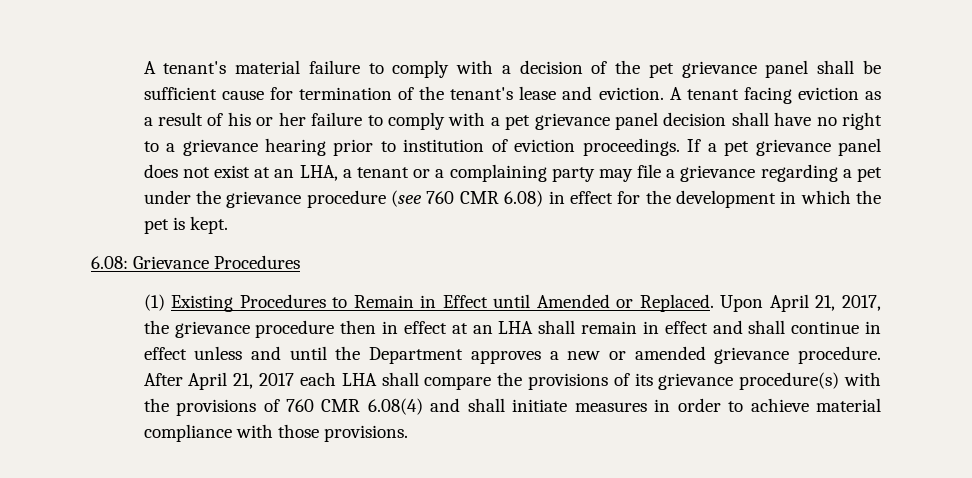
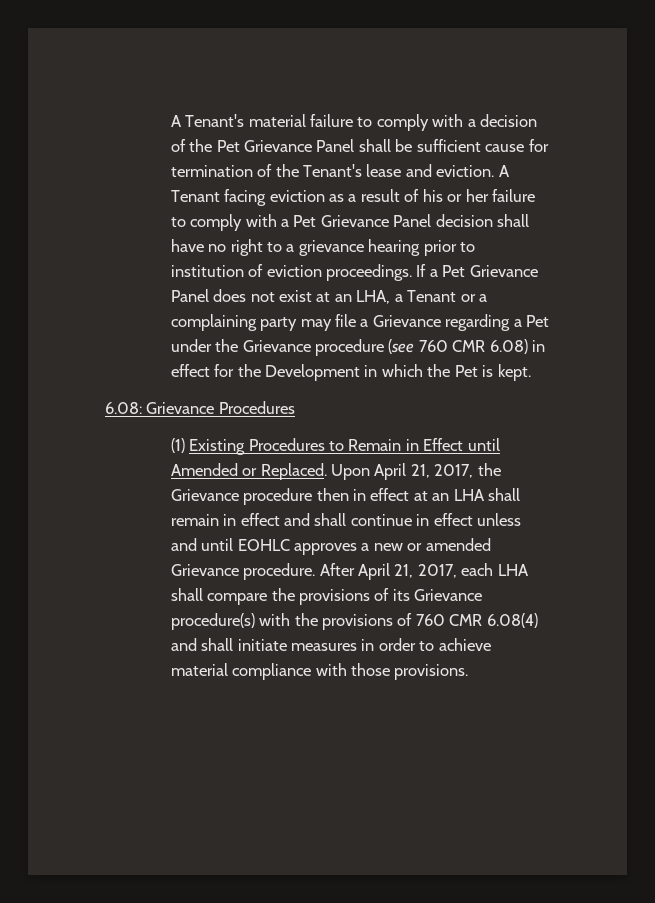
- A tenant's material failure to comply with a decision of the pet grievance panel shall be sufficient cause for termination of the tenant's lease and eviction.
+ A Tenant's material failure to comply with a decision of the Pet Grievance Panel shall be sufficient cause for termination of the Tenant's lease and eviction.
- A tenant facing eviction as a result of his or her failure to comply with a pet grievance panel decision shall have no right to a grievance hearing prior to institution of eviction proceedings.
+ A Tenant facing eviction as a result of his or her failure to comply with a Pet Grievance Panel decision shall have no right to a grievance hearing prior to institution of eviction proceedings.
- If a pet grievance panel does not exist at an LHA, a tenant or a complaining party may file a grievance regarding a pet under the grievance procedure (see 760 CMR 6.08) in effect for the development in which the pet is kept.
+ If a Pet Grievance Panel does not exist at an LHA, a Tenant or a complaining party may file a Grievance regarding a Pet under the Grievance procedure (see 760 CMR 6.08) in effect for the Development in which the Pet is kept.
- Upon April 21, 2017, the grievance procedure then in effect at an LHA shall remain in effect and shall continue in effect unless and until the Department approves a new or amended grievance procedure.
+ Upon April 21, 2017, the Grievance procedure then in effect at an LHA shall remain in effect and shall continue in effect unless and until EOHLC approves a new or amended Grievance procedure.
- After April 21, 2017 each LHA shall compare the provisions of its grievance procedure(s) with the provisions of 760 CMR 6.08(4) and shall initiate measures in order to achieve material compliance with those provisions.
+ After April 21, 2017, each LHA shall compare the provisions of its Grievance procedure(s) with the provisions of 760 CMR 6.08(4) and shall initiate measures in order to achieve material compliance with those provisions.

